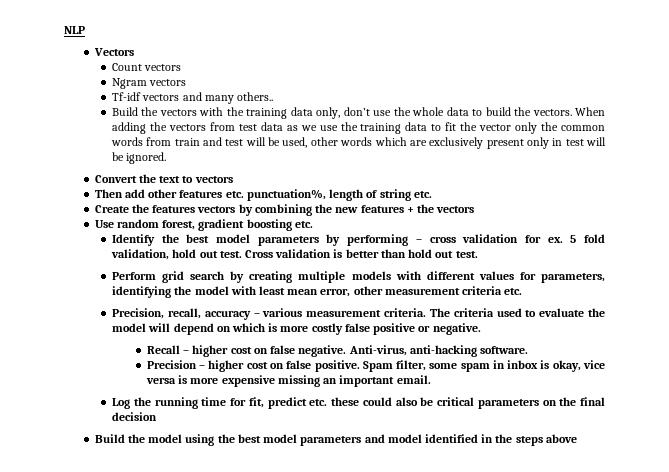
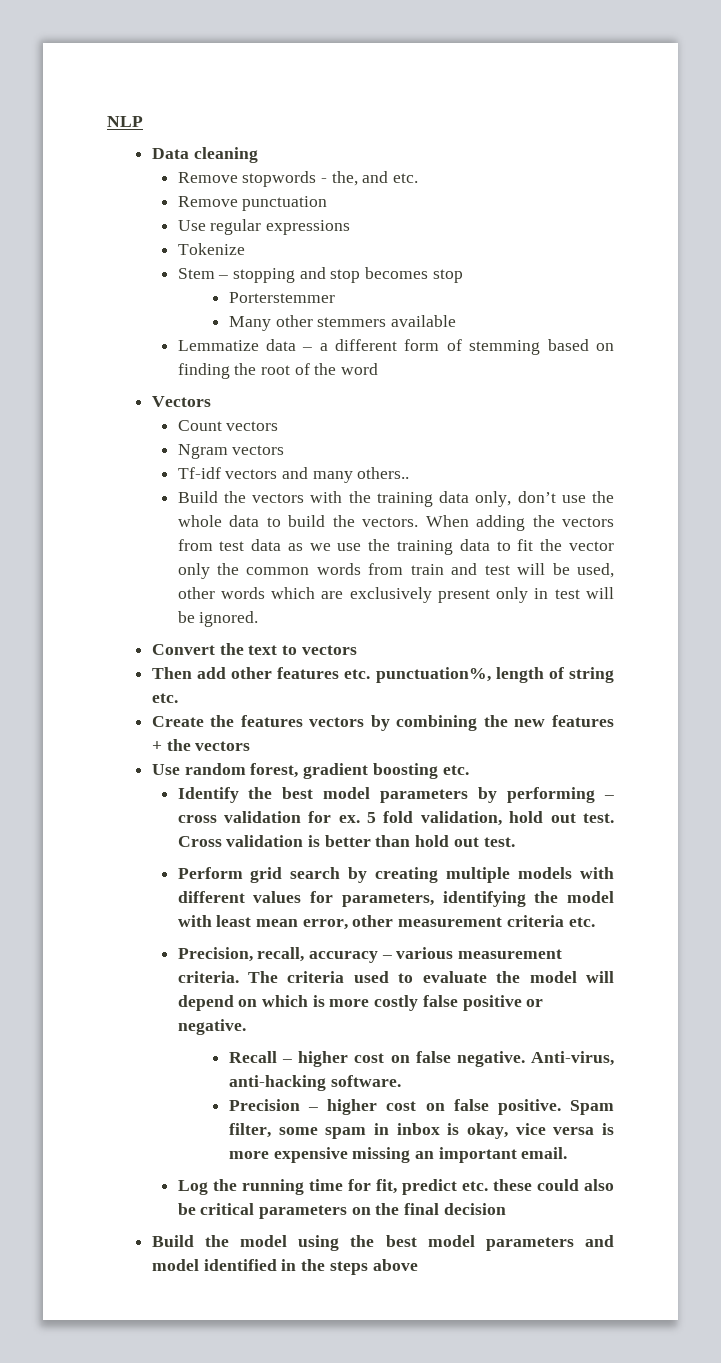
+ Data cleaning
+ Remove stopwords - the, and etc.
+ Remove punctuation
+ Use regular expressions
+ Tokenize
+ Stem – stopping and stop becomes stop
+ Porterstemmer
+ Many other stemmers available
+ Lemmatize data – a different form of stemming based on finding the root of the word

